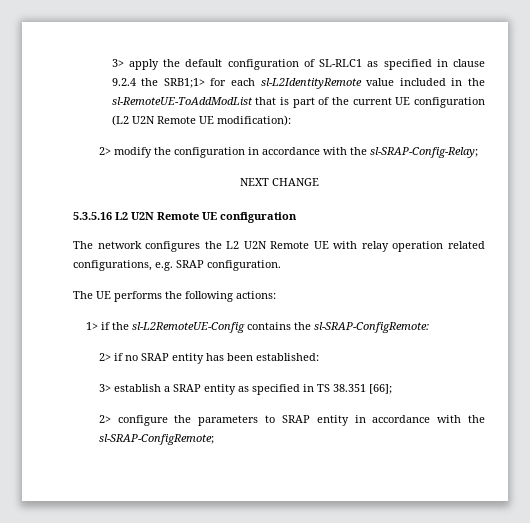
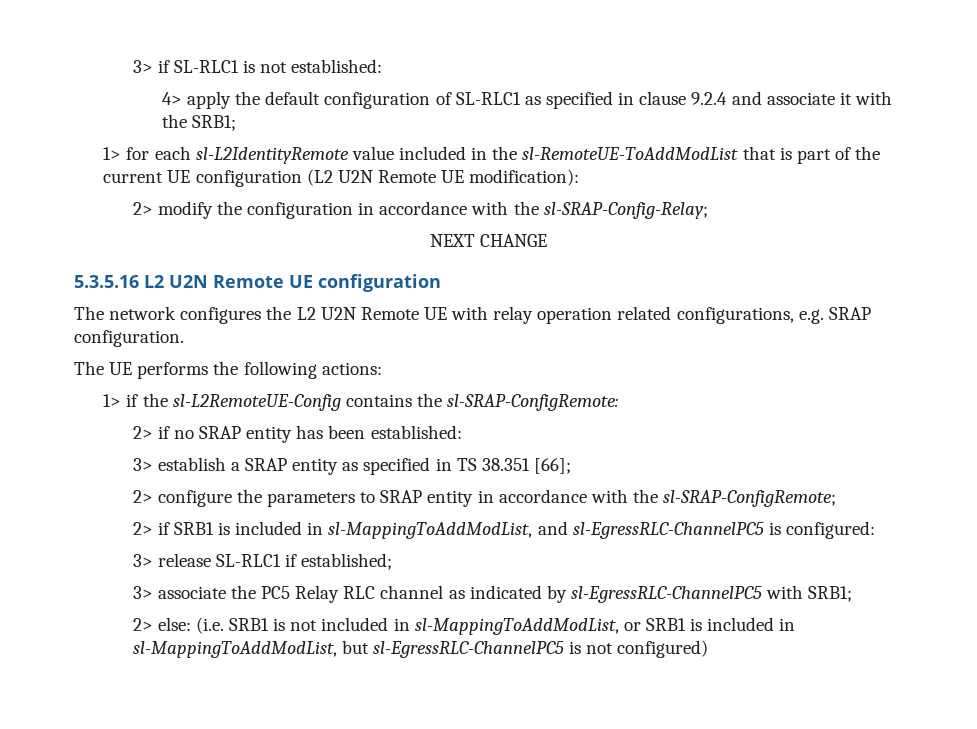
- 3> apply the default configuration of SL-RLC1 as specified in clause 9.2.4 the SRB1;1> for each sl-L2IdentityRemote value included in the sl-RemoteUE-ToAddModList that is part of the current UE configuration (L2 U2N Remote UE modification):
+ 3> if SL-RLC1 is not established:
+ 4> apply the default configuration of SL-RLC1 as specified in clause 9.2.4 and associate it with the SRB1;
+ 1> for each sl-L2IdentityRemote value included in the sl-RemoteUE-ToAddModList that is part of the current UE configuration (L2 U2N Remote UE modification):
+ 2> if SRB1 is included in sl-MappingToAddModList, and sl-EgressRLC-ChannelPC5 is configured:
+ 3> release SL-RLC1 if established;
+ 3> associate the PC5 Relay RLC channel as indicated by sl-EgressRLC-ChannelPC5 with SRB1;
+ 2> else: (i.e. SRB1 is not included in sl-MappingToAddModList, or SRB1 is included in sl-MappingToAddModList, but sl-EgressRLC-ChannelPC5 is not configured)

